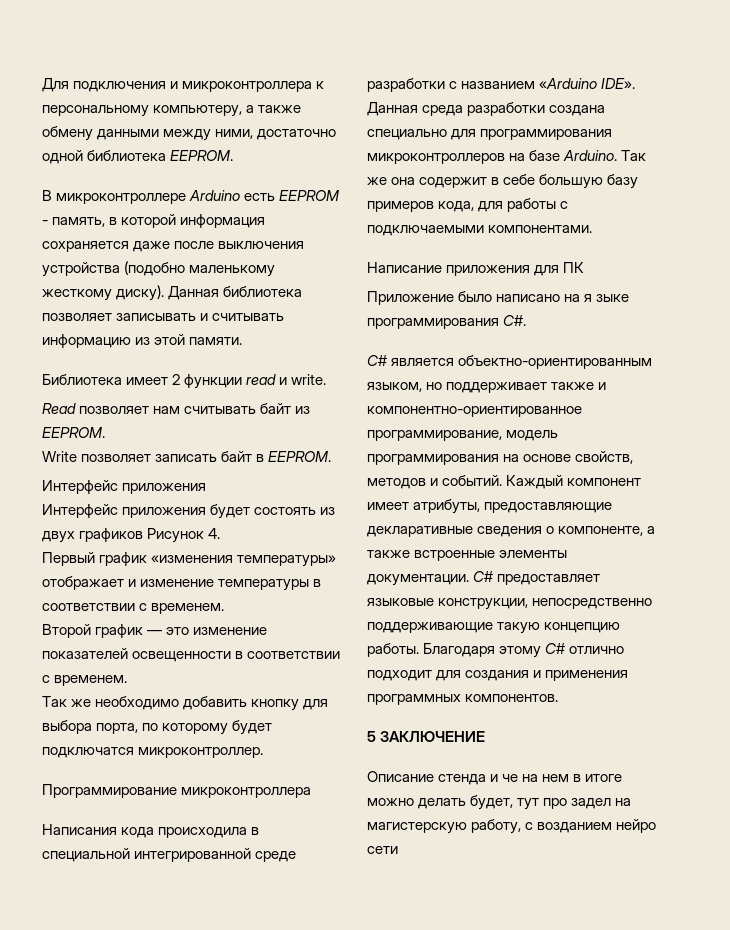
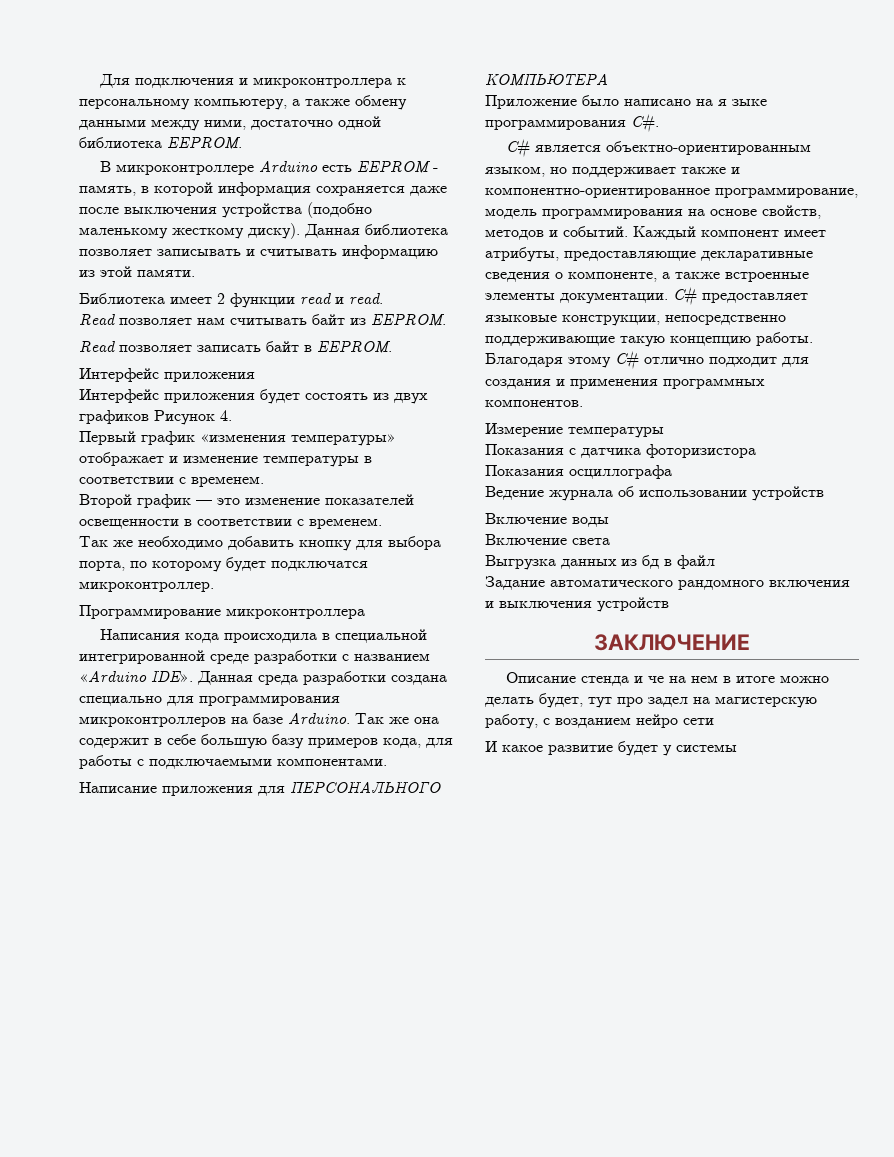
- Библиотека имеет 2 функции read и write.
+ Библиотека имеет 2 функции read и read.
- Write позволяет записать байт в EEPROM.
+ Read позволяет записать байт в EEPROM.
- Написание приложения для ПК
+ Написание приложения для ПЕРСОНАЛЬНОГО КОМПЬЮТЕРА
- 5 ЗАКЛЮЧЕНИЕ
+ Измерение температуры
+ Показания с датчика фоторизистора
+ Показания осциллографа
+ Ведение журнала об использовании устройств
+ Включение воды
+ Включение света
+ Выгрузка данных из бд в файл
+ Задание автоматического рандомного включения и выключения устройств
+ ЗАКЛЮЧЕНИЕ
+ И какое развитие будет у системы

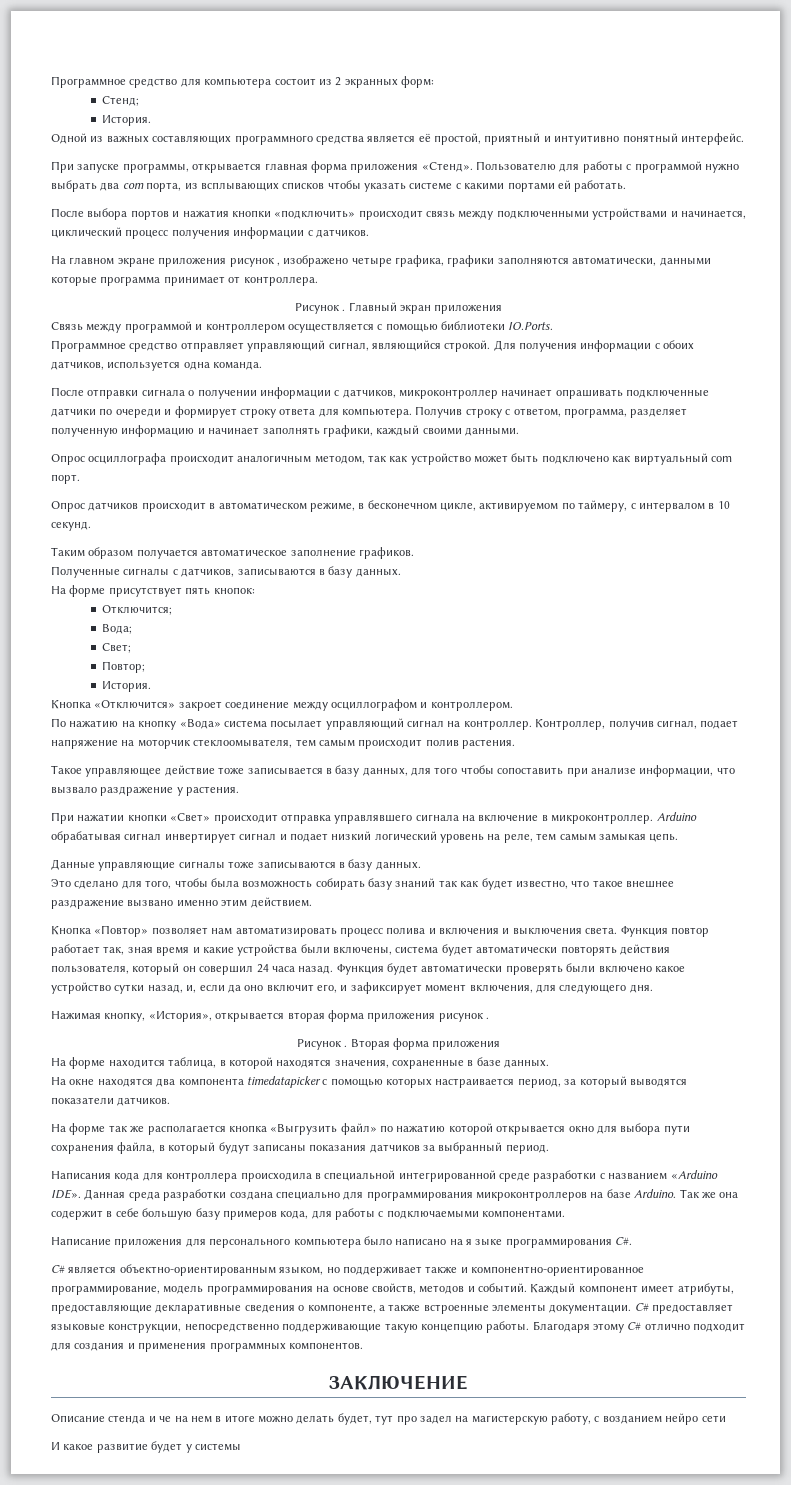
- Для подключения и микроконтроллера к персональному компьютеру, а также обмену данными между ними, достаточно одной библиотека EEPROM.
- В микроконтроллере Arduino есть EEPROM - память, в которой информация сохраняется даже после выключения устройства (подобно маленькому жесткому диску). Данная библиотека позволяет записывать и считывать информацию из этой памяти.
- Библиотека имеет 2 функции read и read.
- Read позволяет нам считывать байт из EEPROM.
- Read позволяет записать байт в EEPROM.
- Интерфейс приложения
- Интерфейс приложения будет состоять из двух графиков Рисунок 4.
- Первый график «изменения температуры» отображает и изменение температуры в соответствии с временем.
- Второй график — это изменение показателей освещенности в соответствии с временем.
- Так же необходимо добавить кнопку для выбора порта, по которому будет подключатся микроконтроллер.
- Программирование микроконтроллера
+ Программное средство для компьютера состоит из 2 экранных форм:
+ Стенд;
+ История.
+ Одной из важных составляющих программного средства является её простой, приятный и интуитивно понятный интерфейс.
+ При запуске программы, открывается главная форма приложения «Стенд». Пользователю для работы с программой нужно выбрать два com порта, из всплывающих списков чтобы указать системе с какими портами ей работать.
+ После выбора портов и нажатия кнопки «подключить» происходит связь между подключенными устройствами и начинается, циклический процесс получения информации с датчиков.
+ На главном экране приложения рисунок , изображено четыре графика, графики заполняются автоматически, данными которые программа принимает от контроллера.
+ Рисунок . Главный экран приложения
+ Связь между программой и контроллером осуществляется с помощью библиотеки IO.Ports.
+ Программное средство отправляет управляющий сигнал, являющийся строкой. Для получения информации с обоих датчиков, используется одна команда.
+ После отправки сигнала о получении информации с датчиков, микроконтроллер начинает опрашивать подключенные датчики по очереди и формирует строку ответа для компьютера. Получив строку с ответом, программа, разделяет полученную информацию и начинает заполнять графики, каждый своими данными.
+ Опрос осциллографа происходит аналогичным методом, так как устройство может быть подключено как виртуальный com порт.
+ Опрос датчиков происходит в автоматическом режиме, в бесконечном цикле, активируемом по таймеру, с интервалом в 10 секунд.
+ Таким образом получается автоматическое заполнение графиков.
+ Полученные сигналы с датчиков, записываются в базу данных.
+ На форме присутствует пять кнопок:
+ Отключится;
+ Вода;
+ Свет;
+ Повтор;
+ История.
+ Кнопка «Отключится» закроет соединение между осциллографом и контроллером.
+ По нажатию на кнопку «Вода» система посылает управляющий сигнал на контроллер. Контроллер, получив сигнал, подает напряжение на моторчик стеклоомывателя, тем самым происходит полив растения.
+ Такое управляющее действие тоже записывается в базу данных, для того чтобы сопоставить при анализе информации, что вызвало раздражение у растения.
+ При нажатии кнопки «Свет» происходит отправка управлявшего сигнала на включение в микроконтроллер. Arduino обрабатывая сигнал инвертирует сигнал и подает низкий логический уровень на реле, тем самым замыкая цепь.
+ Данные управляющие сигналы тоже записываются в базу данных.
+ Это сделано для того, чтобы была возможность собирать базу знаний так как будет известно, что такое внешнее раздражение вызвано именно этим действием.
+ Кнопка «Повтор» позволяет нам автоматизировать процесс полива и включения и выключения света. Функция повтор работает так, зная время и какие устройства были включены, система будет автоматически повторять действия пользователя, который он совершил 24 часа назад. Функция будет автоматически проверять были включено какое устройство сутки назад, и, если да оно включит его, и зафиксирует момент включения, для следующего дня.
+ Нажимая кнопку, «История», открывается вторая форма приложения рисунок .
+ Рисунок . Вторая форма приложения
+ На форме находится таблица, в которой находятся значения, сохраненные в базе данных.
+ На окне находятся два компонента timedatapicker c помощью которых настраивается период, за который выводятся показатели датчиков.
+ На форме так же располагается кнопка «Выгрузить файл» по нажатию которой открывается окно для выбора пути сохранения файла, в который будут записаны показания датчиков за выбранный период.
- Написания кода происходила в специальной интегрированной среде разработки с названием «Arduino IDE».
+ Написания кода для контроллера происходила в специальной интегрированной среде разработки с названием «Arduino IDE».
- Написание приложения для ПЕРСОНАЛЬНОГО КОМПЬЮТЕРА
- Приложение было написано на я зыке программирования C#.
+ Написание приложения для персонального компьютера было написано на я зыке программирования C#.
- Измерение температуры
- Показания с датчика фоторизистора
- Показания осциллографа
- Ведение журнала об использовании устройств
- Включение воды
- Включение света
- Выгрузка данных из бд в файл
- Задание автоматического рандомного включения и выключения устройств

